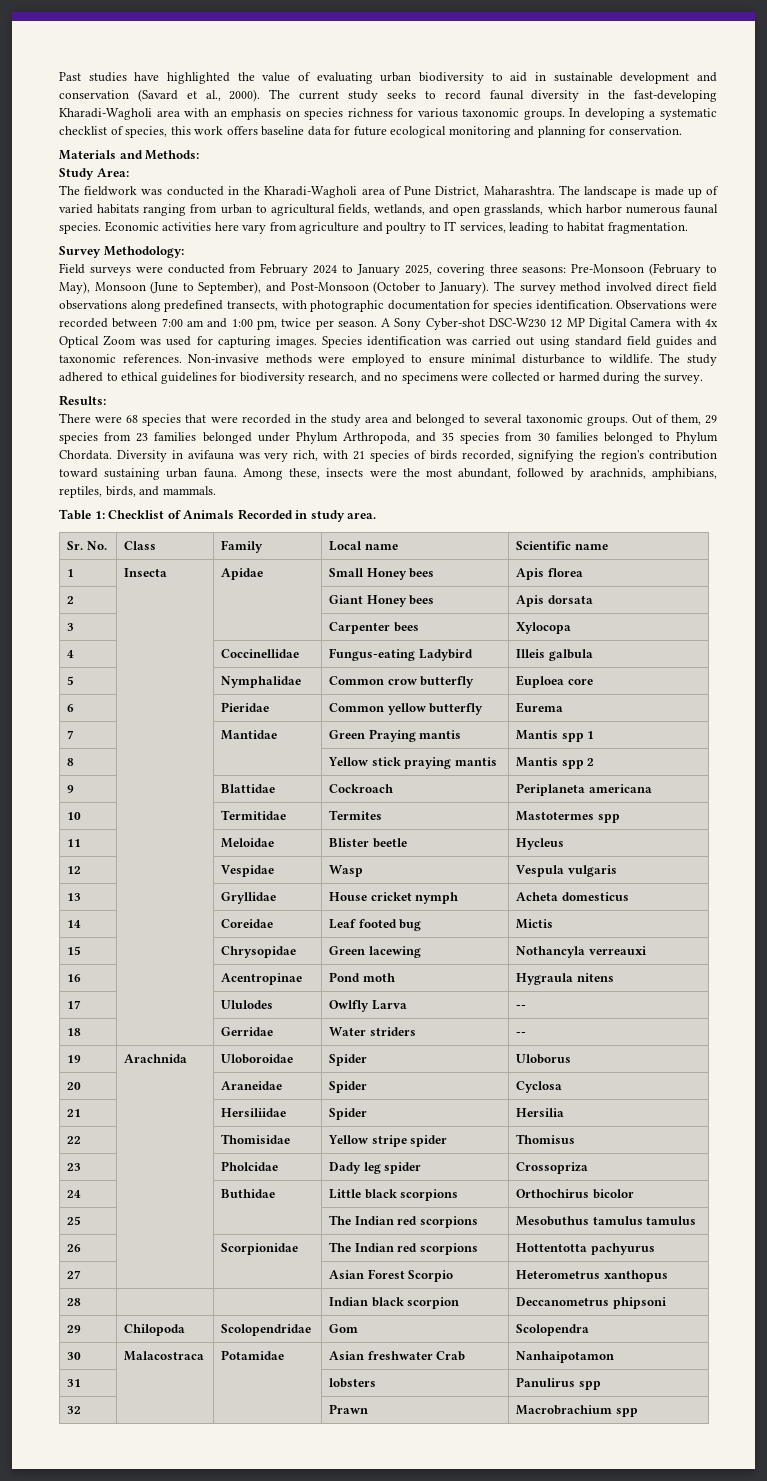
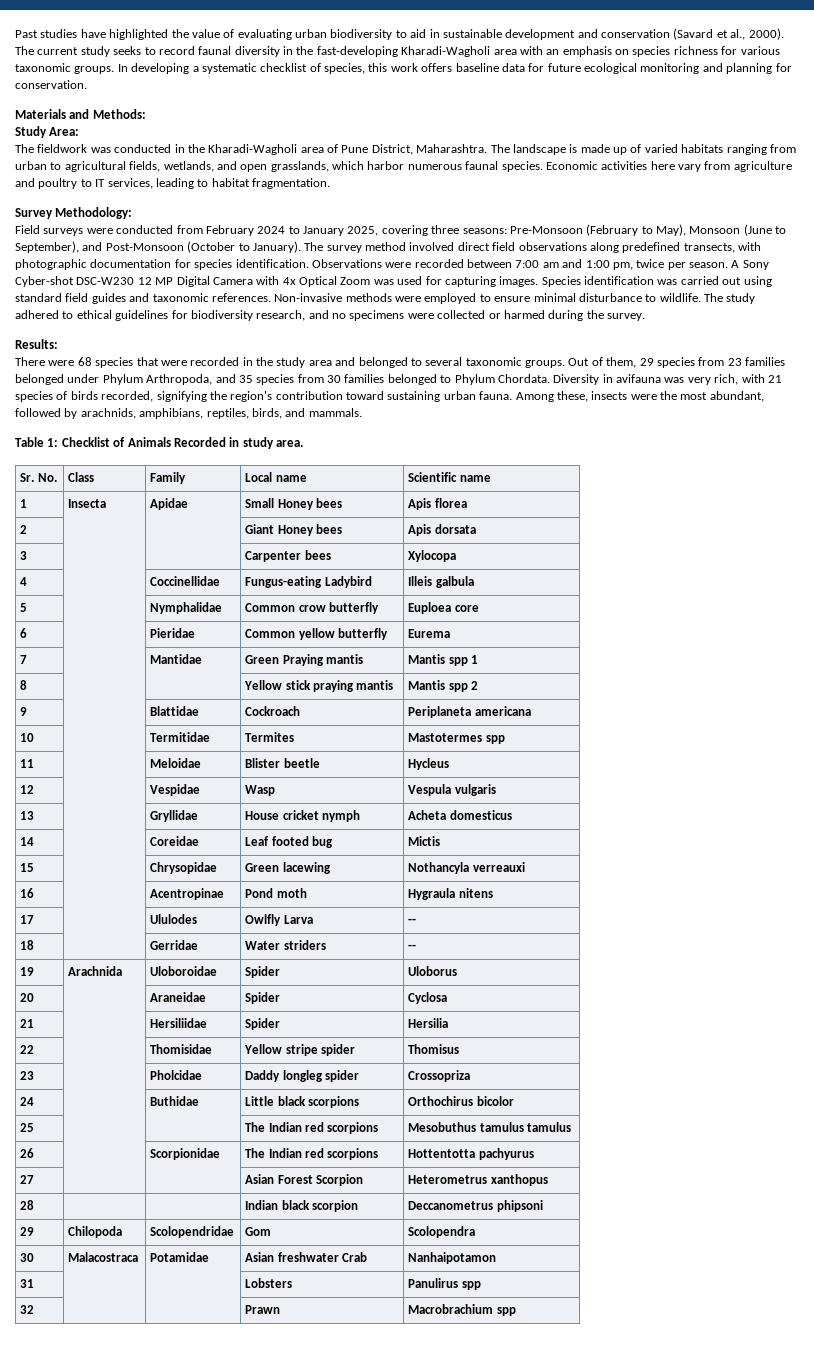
- 23 | | Pholcidae | Dady leg spider | Crossopriza
+ 23 | | Pholcidae | Daddy longleg spider | Crossopriza
- 27 | | | Asian Forest Scorpio | Heterometrus xanthopus
+ 27 | | | Asian Forest Scorpion | Heterometrus xanthopus
- 31 | | | lobsters | Panulirus spp
+ 31 | | | Lobsters | Panulirus spp

